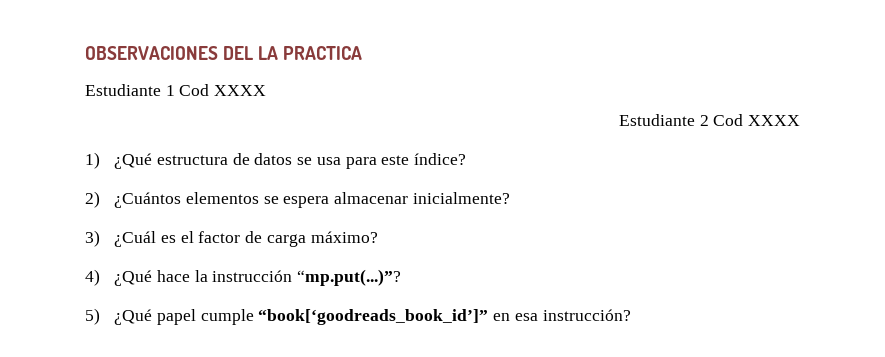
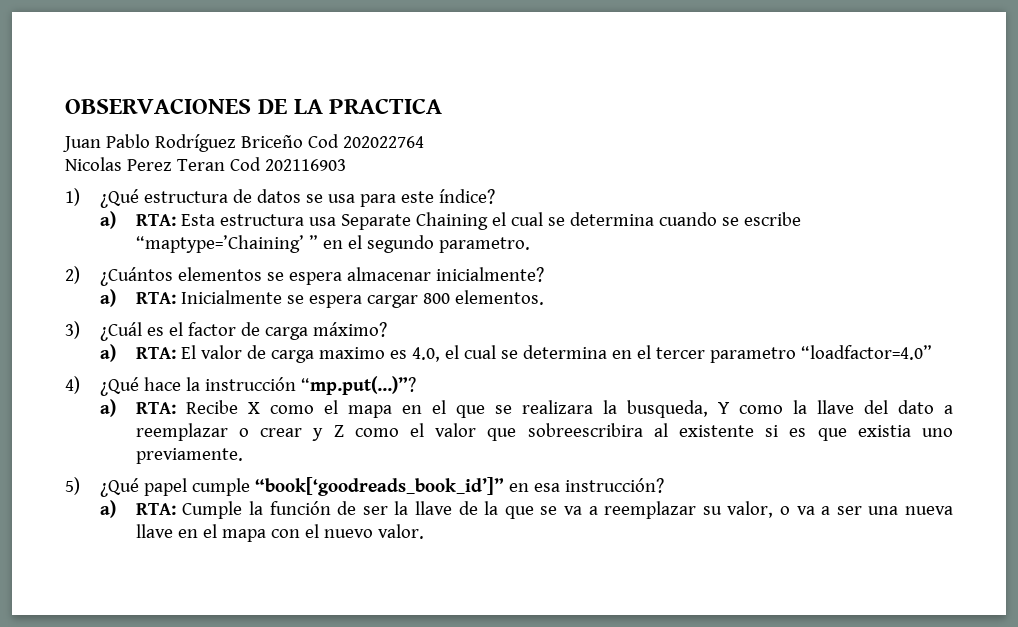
- OBSERVACIONES DEL LA PRACTICA
+ OBSERVACIONES DE LA PRACTICA
- Estudiante 1 Cod XXXX
- Estudiante 2 Cod XXXX
+ Juan Pablo Rodríguez Briceño Cod 202022764
+ Nicolas Perez Teran Cod 202116903
+ a) RTA: Esta estructura usa Separate Chaining el cual se determina cuando se escribe “maptype=’Chaining’ ” en el segundo parametro.
+ a) RTA: Inicialmente se espera cargar 800 elementos.
+ a) RTA: El valor de carga maximo es 4.0, el cual se determina en el tercer parametro “loadfactor=4.0”
+ a) RTA: Recibe X como el mapa en el que se realizara la busqueda, Y como la llave del dato a reemplazar o crear y Z como el valor que sobreescribira al existente si es que existia uno previamente.
+ a) RTA: Cumple la función de ser la llave de la que se va a reemplazar su valor, o va a ser una nueva llave en el mapa con el nuevo valor.

